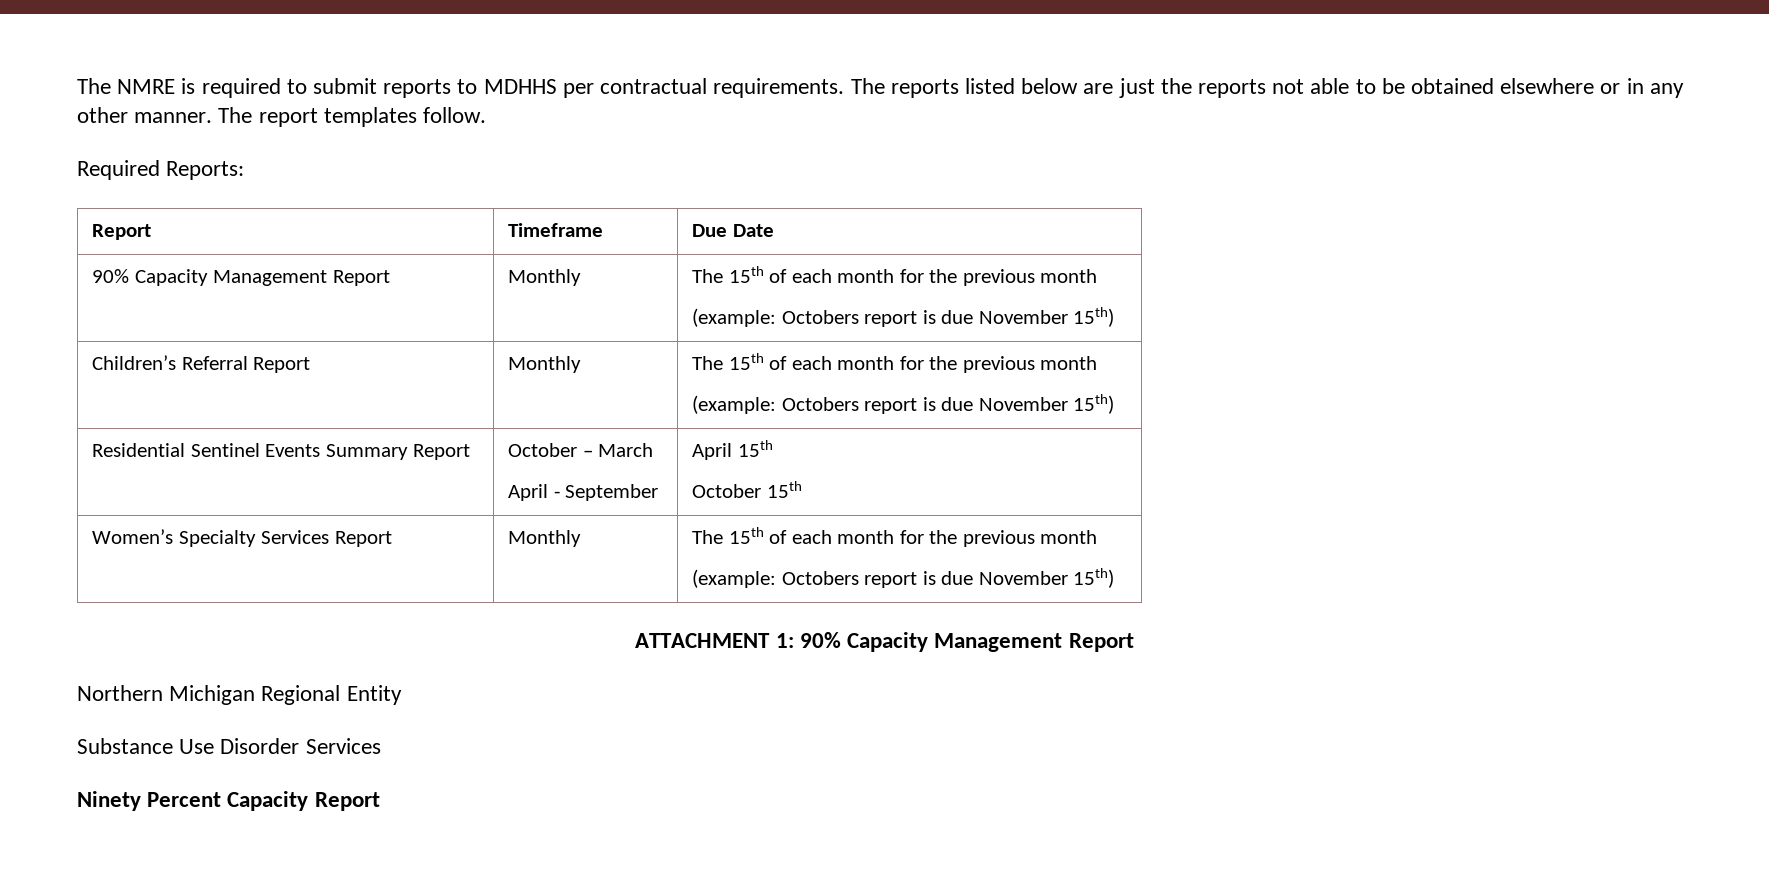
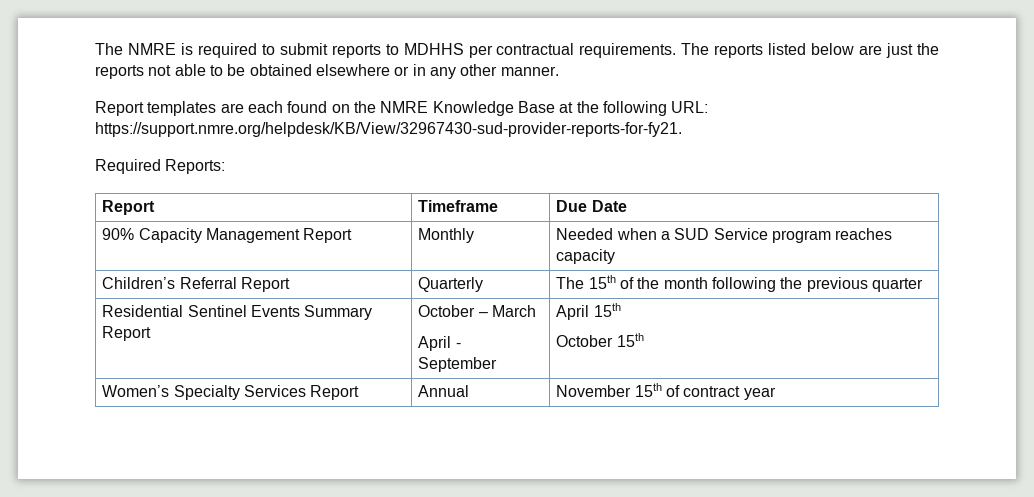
- The reports listed below are just the reports not able to be obtained elsewhere or in any other manner. The report templates follow.
+ The reports listed below are just the reports not able to be obtained elsewhere or in any other manner.
+ Report templates are each found on the NMRE Knowledge Base at the following URL: https://support.nmre.org/helpdesk/KB/View/32967430-sud-provider-reports-for-fy21.
- 90% Capacity Management Report | Monthly | The 15th of each month for the previous month
- (example: Octobers report is due November 15th)
+ 90% Capacity Management Report | Monthly | Needed when a SUD Service program reaches capacity
- Children’s Referral Report | Monthly | The 15th of each month for the previous month
- (example: Octobers report is due November 15th)
+ Children’s Referral Report | Quarterly | The 15th of the month following the previous quarter
- Women’s Specialty Services Report | Monthly | The 15th of each month for the previous month
- (example: Octobers report is due November 15th)
- ATTACHMENT 1: 90% Capacity Management Report
- Northern Michigan Regional Entity
- Substance Use Disorder Services
- Ninety Percent Capacity Report
+ Women’s Specialty Services Report | Annual | November 15th of contract year

